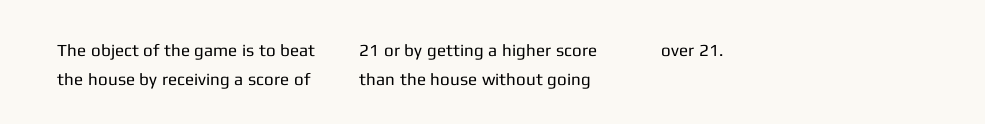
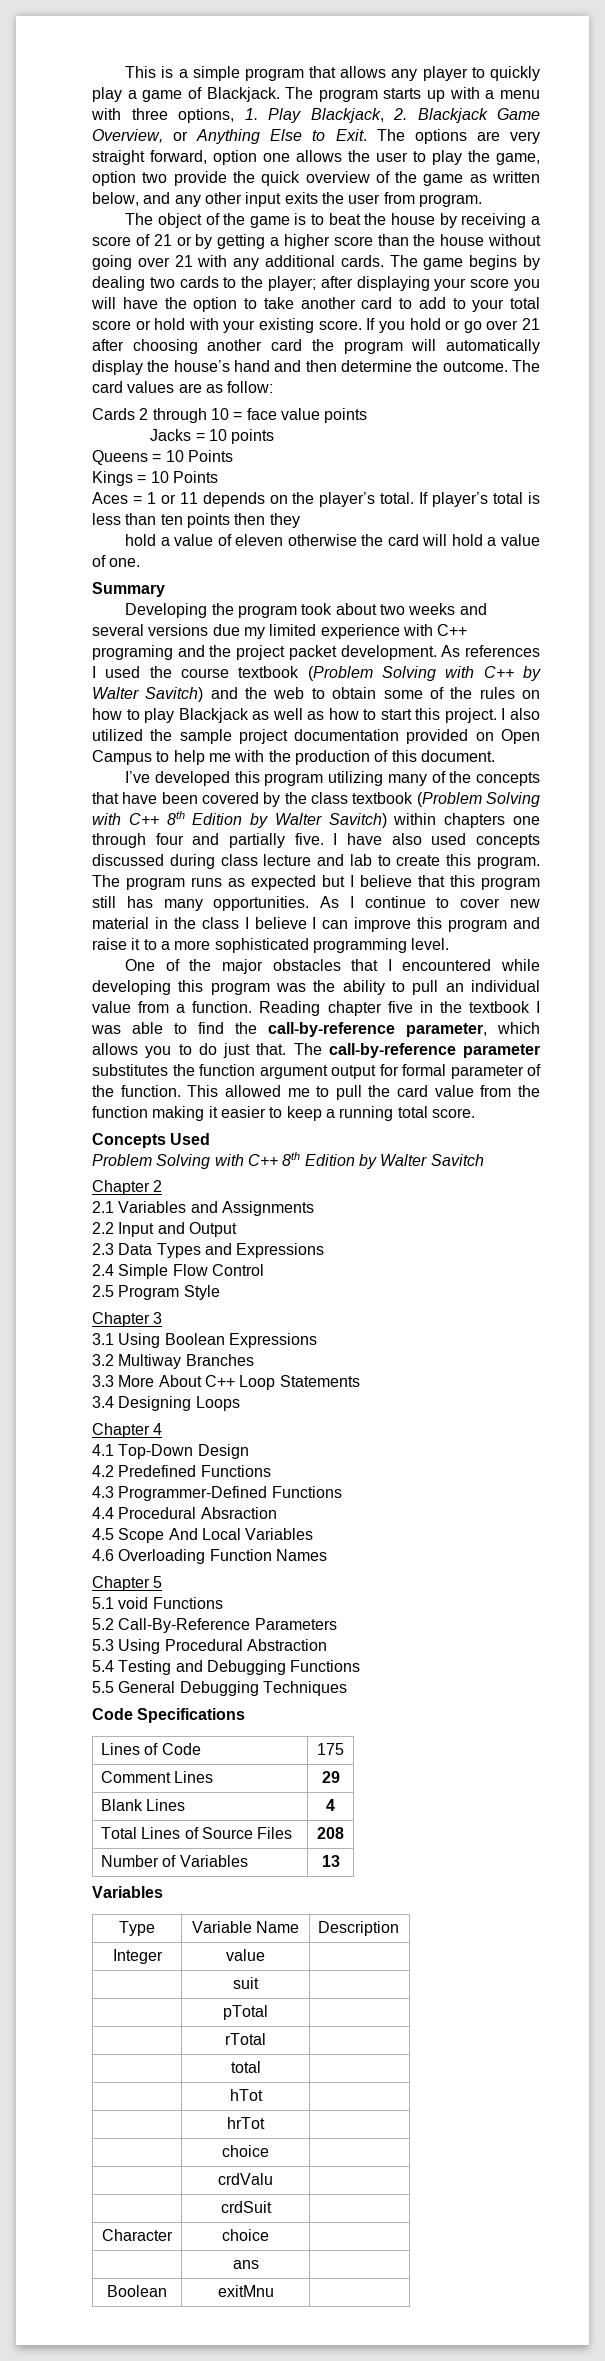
+ This is a simple program that allows any player to quickly play a game of Blackjack. The program starts up with a menu with three options, 1. Play Blackjack, 2. Blackjack Game Overview, or Anything Else to Exit. The options are very straight forward, option one allows the user to play the game, option two provide the quick overview of the game as written below, and any other input exits the user from program.
- The object of the game is to beat the house by receiving a score of 21 or by getting a higher score than the house without going over 21.
+ The object of the game is to beat the house by receiving a score of 21 or by getting a higher score than the house without going over 21 with any additional cards. The game begins by dealing two cards to the player; after displaying your score you will have the option to take another card to add to your total score or hold with your existing score. If you hold or go over 21 after choosing another card the program will automatically display the house’s hand and then determine the outcome. The card values are as follow:
+ Cards 2 through 10 = face value points
+ Jacks = 10 points
+ Queens = 10 Points
+ Kings = 10 Points
+ Aces = 1 or 11 depends on the player’s total. If player’s total is less than ten points then they
+ hold a value of eleven otherwise the card will hold a value of one.
+ Summary
+ Developing the program took about two weeks and several versions due my limited experience with C++ programing and the project packet development. As references I used the course textbook (Problem Solving with C++ by Walter Savitch) and the web to obtain some of the rules on how to play Blackjack as well as how to start this project. I also utilized the sample project documentation provided on Open Campus to help me with the production of this document.
+ I’ve developed this program utilizing many of the concepts that have been covered by the class textbook (Problem Solving with C++ 8th Edition by Walter Savitch) within chapters one through four and partially five. I have also used concepts discussed during class lecture and lab to create this program. The program runs as expected but I believe that this program still has many opportunities. As I continue to cover new material in the class I believe I can improve this program and raise it to a more sophisticated programming level.
+ One of the major obstacles that I encountered while developing this program was the ability to pull an individual value from a function. Reading chapter five in the textbook I was able to find the call-by-reference parameter, which allows you to do just that. The call-by-reference parameter substitutes the function argument output for formal parameter of the function. This allowed me to pull the card value from the function making it easier to keep a running total score.
+ Concepts Used
+ Problem Solving with C++ 8th Edition by Walter Savitch
+ Chapter 2
+ 2.1 Variables and Assignments
+ 2.2 Input and Output
+ 2.3 Data Types and Expressions
+ 2.4 Simple Flow Control
+ 2.5 Program Style
+ Chapter 3
+ 3.1 Using Boolean Expressions
+ 3.2 Multiway Branches
+ 3.3 More About C++ Loop Statements
+ 3.4 Designing Loops
+ Chapter 4
+ 4.1 Top-Down Design
+ 4.2 Predefined Functions
+ 4.3 Programmer-Defined Functions
+ 4.4 Procedural Absraction
+ 4.5 Scope And Local Variables
+ 4.6 Overloading Function Names
+ Chapter 5
+ 5.1 void Functions
+ 5.2 Call-By-Reference Parameters
+ 5.3 Using Procedural Abstraction
+ 5.4 Testing and Debugging Functions
+ 5.5 General Debugging Techniques
+ Code Specifications
+ Lines of Code | 175
+ Comment Lines | 29
+ Blank Lines | 4
+ Total Lines of Source Files | 208
+ Number of Variables | 13
+ Variables
+ Type | Variable Name | Description
+ Integer | value |
+ | suit |
+ | pTotal |
+ | rTotal |
+ | total |
+ | hTot |
+ | hrTot |
+ | choice |
+ | crdValu |
+ | crdSuit |
+ Character | choice |
+ | ans |
+ Boolean | exitMnu |

